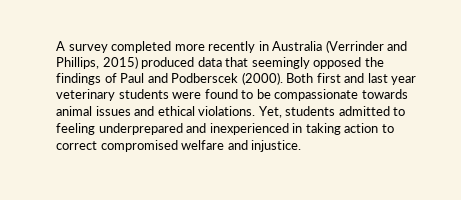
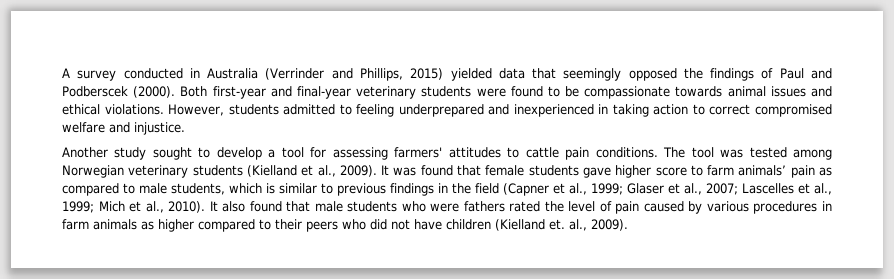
- A survey completed more recently in Australia (Verrinder and Phillips, 2015) produced data that seemingly opposed the findings of Paul and Podberscek (2000).
+ A survey conducted in Australia (Verrinder and Phillips, 2015) yielded data that seemingly opposed the findings of Paul and Podberscek (2000).
- Both first and last year veterinary students were found to be compassionate towards animal issues and ethical violations.
+ Both first-year and final-year veterinary students were found to be compassionate towards animal issues and ethical violations.
- Yet, students admitted to feeling underprepared and inexperienced in taking action to correct compromised welfare and injustice.
+ However, students admitted to feeling underprepared and inexperienced in taking action to correct compromised welfare and injustice.
+ Another study sought to develop a tool for assessing farmers' attitudes to cattle pain conditions. The tool was tested among Norwegian veterinary students (Kielland et al., 2009). It was found that female students gave higher score to farm animals’ pain as compared to male students, which is similar to previous findings in the field (Capner et al., 1999; Glaser et al., 2007; Lascelles et al., 1999; Mich et al., 2010). It also found that male students who were fathers rated the level of pain caused by various procedures in farm animals as higher compared to their peers who did not have children (Kielland et. al., 2009).

